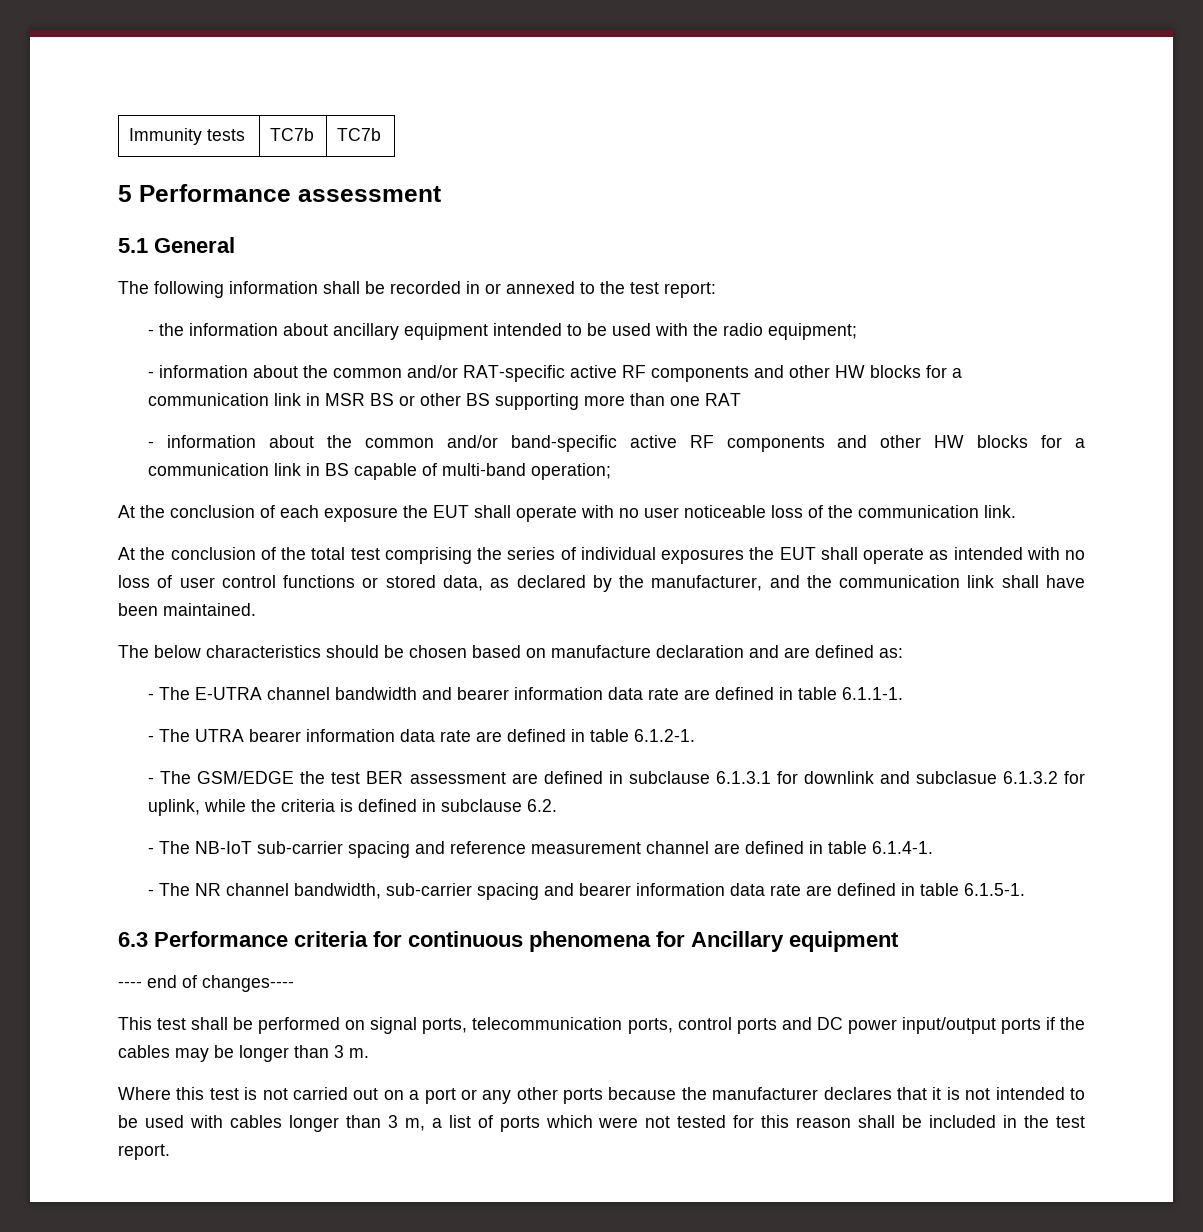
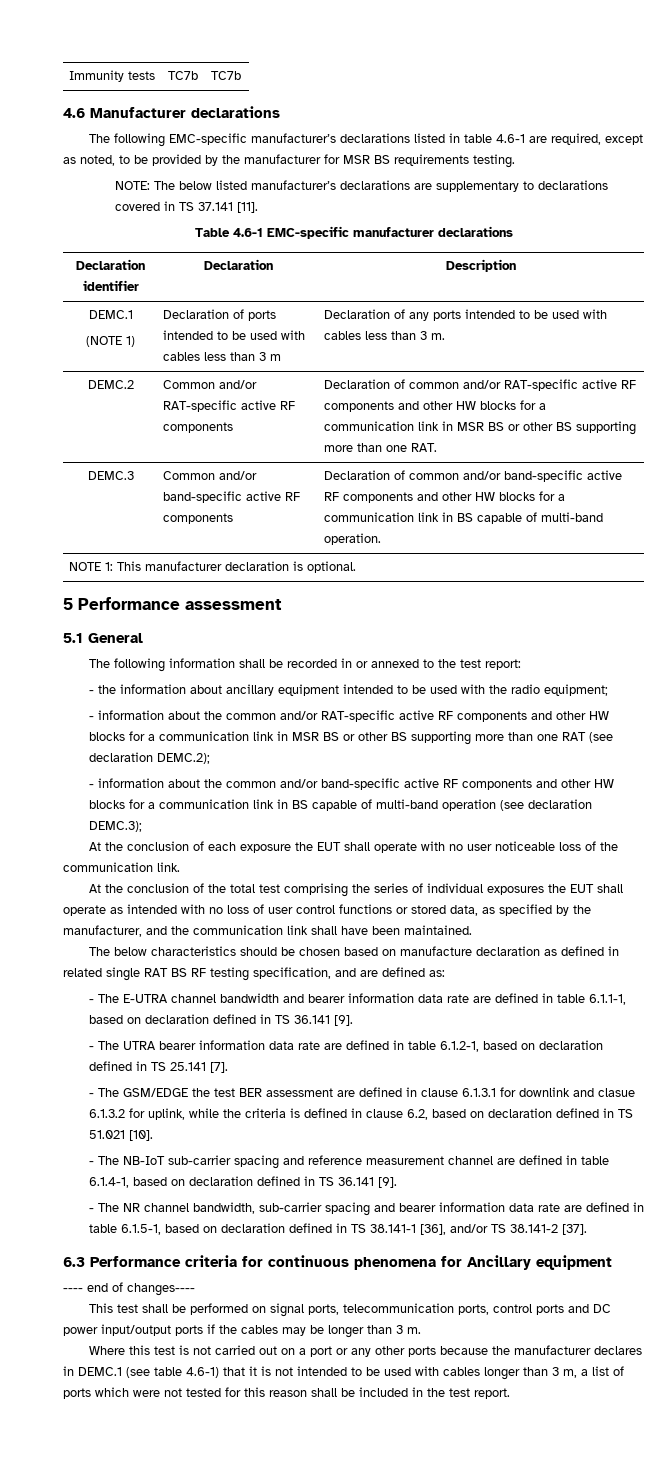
+ 4.6 Manufacturer declarations
+ The following EMC-specific manufacturer’s declarations listed in table 4.6-1 are required, except as noted, to be provided by the manufacturer for MSR BS requirements testing.
+ NOTE: The below listed manufacturer’s declarations are supplementary to declarations covered in TS 37.141 [11].
+ Table 4.6-1 EMC-specific manufacturer declarations
+ Declaration identifier | Declaration | Description
+ DEMC.1
+ (NOTE 1) | Declaration of ports intended to be used with cables less than 3 m | Declaration of any ports intended to be used with cables less than 3 m.
+ DEMC.2 | Common and/or RAT-specific active RF components | Declaration of common and/or RAT-specific active RF components and other HW blocks for a communication link in MSR BS or other BS supporting more than one RAT.
+ DEMC.3 | Common and/or band-specific active RF components | Declaration of common and/or band-specific active RF components and other HW blocks for a communication link in BS capable of multi-band operation.
+ NOTE 1: This manufacturer declaration is optional.
- - information about the common and/or RAT-specific active RF components and other HW blocks for a communication link in MSR BS or other BS supporting more than one RAT
+ - information about the common and/or RAT-specific active RF components and other HW blocks for a communication link in MSR BS or other BS supporting more than one RAT (see declaration DEMC.2);
- - information about the common and/or band-specific active RF components and other HW blocks for a communication link in BS capable of multi-band operation;
+ - information about the common and/or band-specific active RF components and other HW blocks for a communication link in BS capable of multi-band operation (see declaration DEMC.3);
- At the conclusion of the total test comprising the series of individual exposures the EUT shall operate as intended with no loss of user control functions or stored data, as declared by the manufacturer, and the communication link shall have been maintained.
+ At the conclusion of the total test comprising the series of individual exposures the EUT shall operate as intended with no loss of user control functions or stored data, as specified by the manufacturer, and the communication link shall have been maintained.
- The below characteristics should be chosen based on manufacture declaration and are defined as:
+ The below characteristics should be chosen based on manufacture declaration as defined in related single RAT BS RF testing specification, and are defined as:
- - The E-UTRA channel bandwidth and bearer information data rate are defined in table 6.1.1-1.
+ - The E-UTRA channel bandwidth and bearer information data rate are defined in table 6.1.1-1, based on declaration defined in TS 36.141 [9].
- - The UTRA bearer information data rate are defined in table 6.1.2-1.
+ - The UTRA bearer information data rate are defined in table 6.1.2-1, based on declaration defined in TS 25.141 [7].
- - The GSM/EDGE the test BER assessment are defined in subclause 6.1.3.1 for downlink and subclasue 6.1.3.2 for uplink, while the criteria is defined in subclause 6.2.
+ - The GSM/EDGE the test BER assessment are defined in clause 6.1.3.1 for downlink and clasue 6.1.3.2 for uplink, while the criteria is defined in clause 6.2, based on declaration defined in TS 51.021 [10].
- - The NB-IoT sub-carrier spacing and reference measurement channel are defined in table 6.1.4-1.
+ - The NB-IoT sub-carrier spacing and reference measurement channel are defined in table 6.1.4-1, based on declaration defined in TS 36.141 [9].
- - The NR channel bandwidth, sub-carrier spacing and bearer information data rate are defined in table 6.1.5-1.
+ - The NR channel bandwidth, sub-carrier spacing and bearer information data rate are defined in table 6.1.5-1, based on declaration defined in TS 38.141-1 [36], and/or TS 38.141-2 [37].
- Where this test is not carried out on a port or any other ports because the manufacturer declares that it is not intended to be used with cables longer than 3 m, a list of ports which were not tested for this reason shall be included in the test report.
+ Where this test is not carried out on a port or any other ports because the manufacturer declares in DEMC.1 (see table 4.6-1) that it is not intended to be used with cables longer than 3 m, a list of ports which were not tested for this reason shall be included in the test report.

